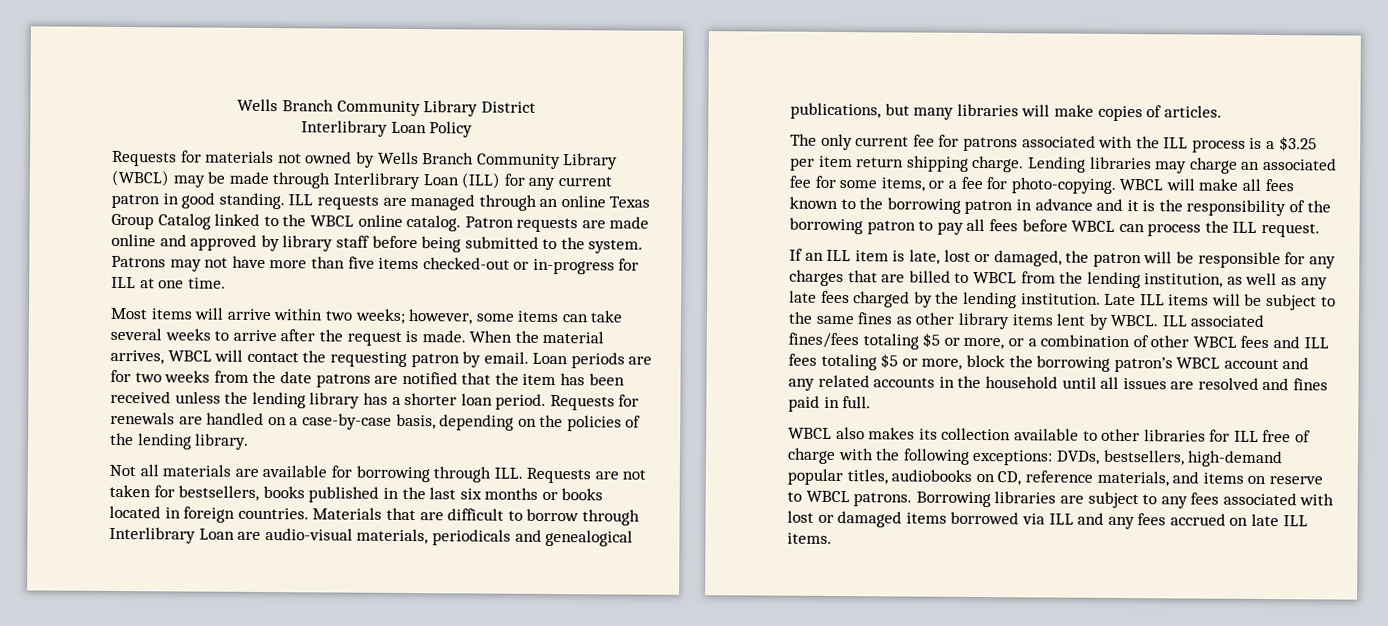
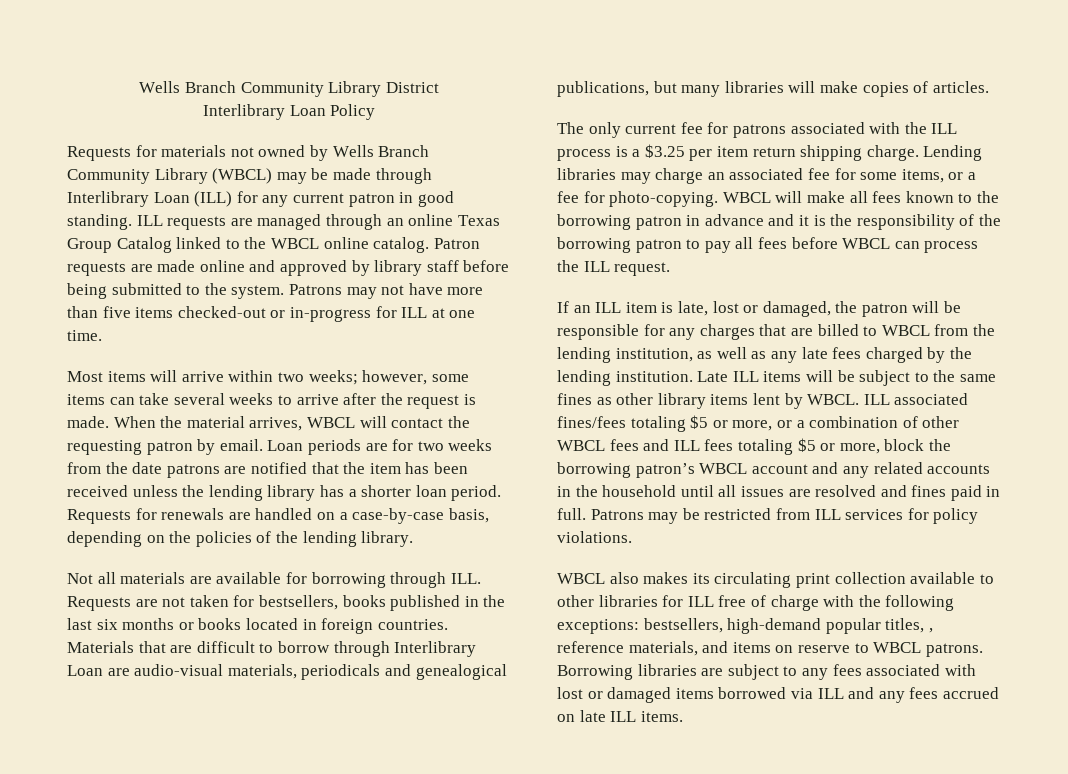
+ Patrons may be restricted from ILL services for policy violations.
- WBCL also makes its collection available to other libraries for ILL free of charge with the following exceptions: DVDs, bestsellers, high-demand popular titles, audiobooks on CD, reference materials, and items on reserve to WBCL patrons.
+ WBCL also makes its circulating print collection available to other libraries for ILL free of charge with the following exceptions: bestsellers, high-demand popular titles, , reference materials, and items on reserve to WBCL patrons.

